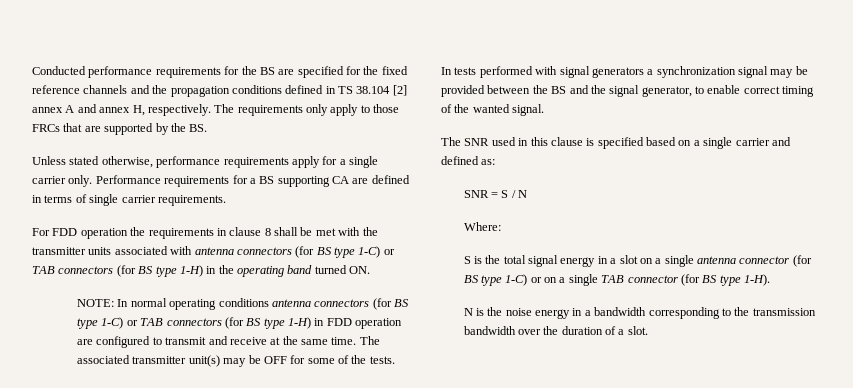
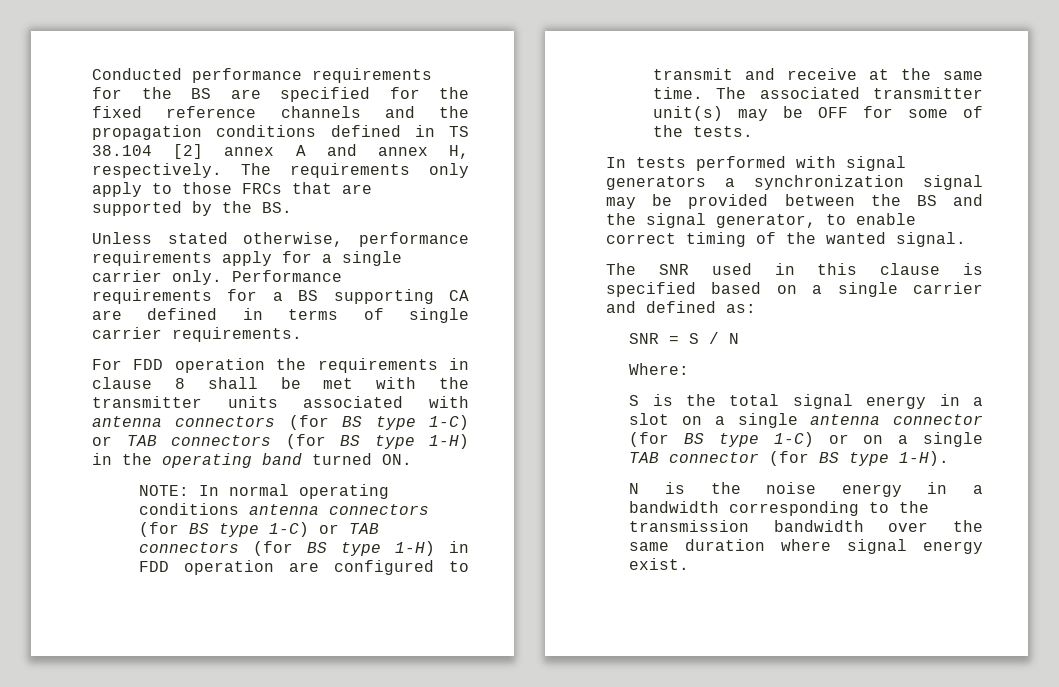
- N is the noise energy in a bandwidth corresponding to the transmission bandwidth over the duration of a slot.
+ N is the noise energy in a bandwidth corresponding to the transmission bandwidth over the same duration where signal energy exist.

